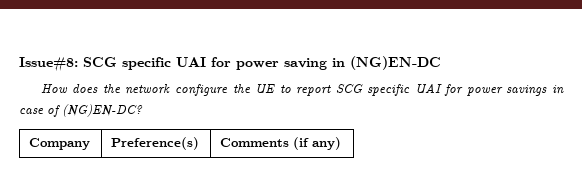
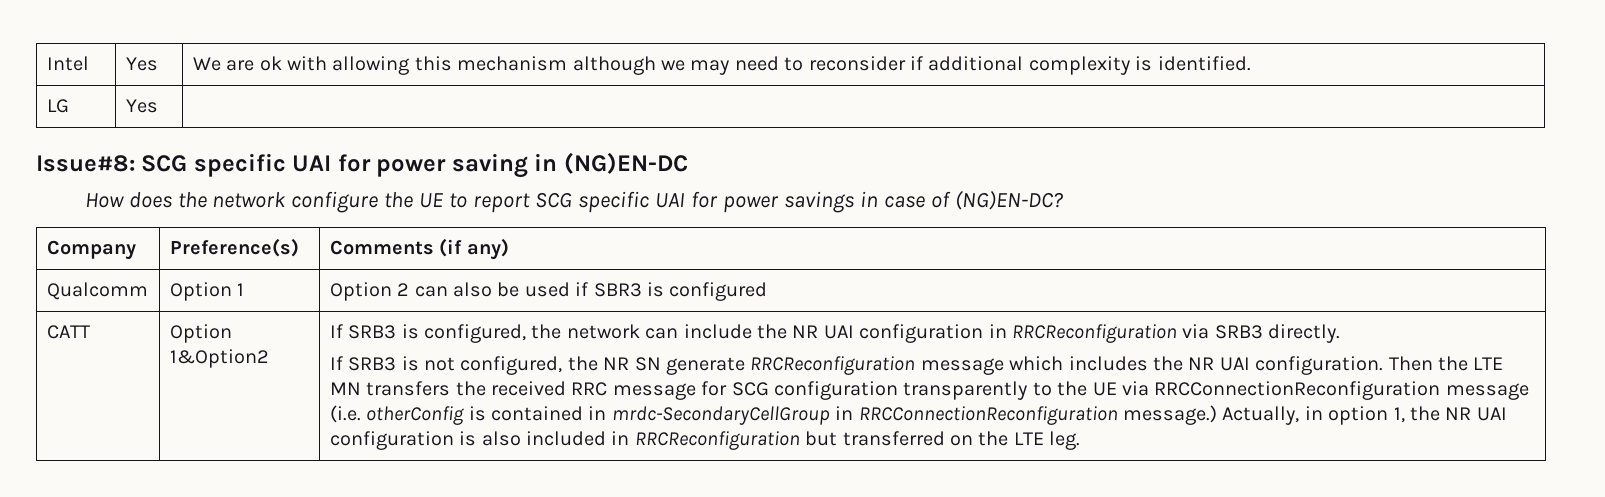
+ Intel | Yes | We are ok with allowing this mechanism although we may need to reconsider if additional complexity is identified.
+ LG | Yes |
+ Qualcomm | Option 1 | Option 2 can also be used if SBR3 is configured
+ CATT | Option 1&Option2 | If SRB3 is configured, the network can include the NR UAI configuration in RRCReconfiguration via SRB3 directly.
+ If SRB3 is not configured, the NR SN generate RRCReconfiguration message which includes the NR UAI configuration. Then the LTE MN transfers the received RRC message for SCG configuration transparently to the UE via RRCConnectionReconfiguration message (i.e. otherConfig is contained in mrdc-SecondaryCellGroup in RRCConnectionReconfiguration message.) Actually, in option 1, the NR UAI configuration is also included in RRCReconfiguration but transferred on the LTE leg.

